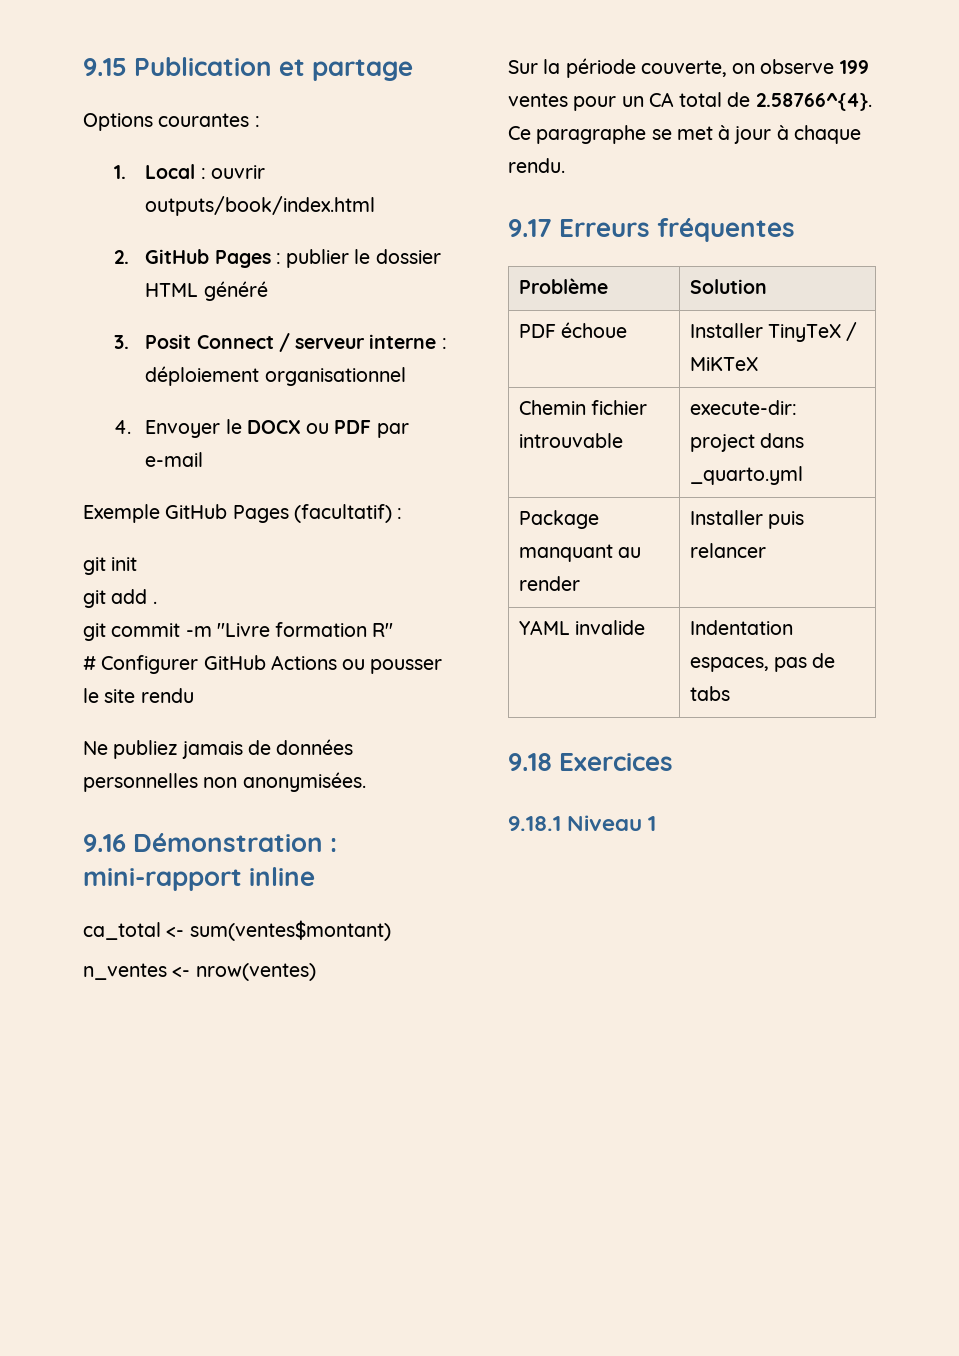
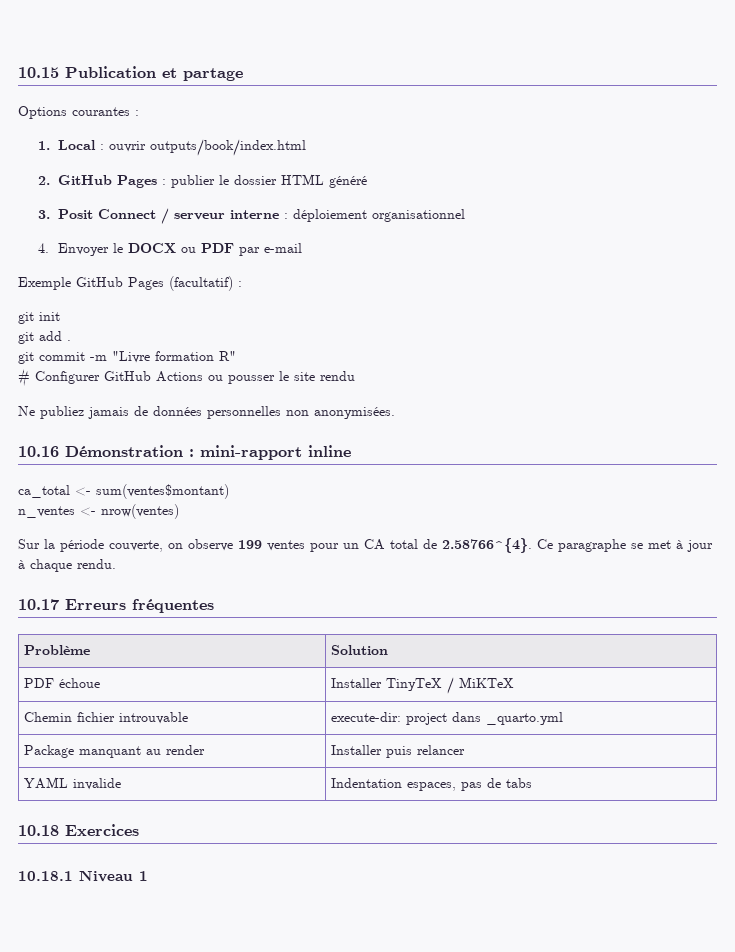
- 9.15 Publication et partage
+ 10.15 Publication et partage
- 9.16 Démonstration : mini-rapport inline
+ 10.16 Démonstration : mini-rapport inline
- 9.17 Erreurs fréquentes
+ 10.17 Erreurs fréquentes
- 9.18 Exercices
+ 10.18 Exercices
- 9.18.1 Niveau 1
+ 10.18.1 Niveau 1

